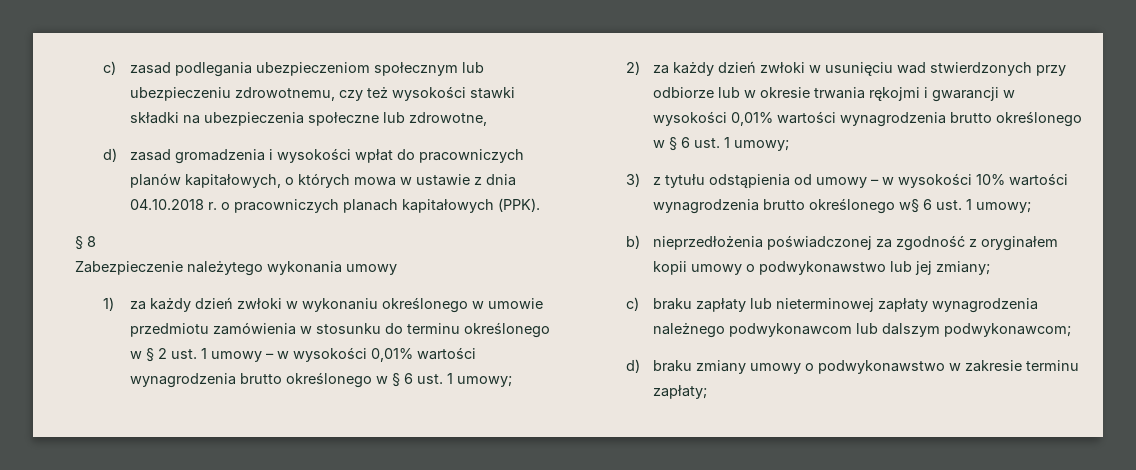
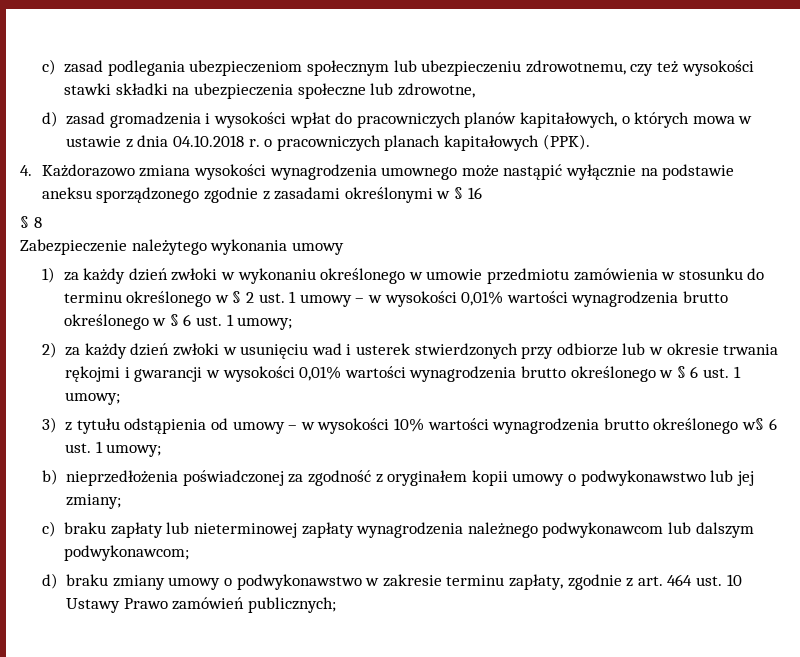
+ 4. Każdorazowo zmiana wysokości wynagrodzenia umownego może nastąpić wyłącznie na podstawie aneksu sporządzonego zgodnie z zasadami określonymi w § 16
- 2) za każdy dzień zwłoki w usunięciu wad stwierdzonych przy odbiorze lub w okresie trwania rękojmi i gwarancji w wysokości 0,01% wartości wynagrodzenia brutto określonego w § 6 ust. 1 umowy;
+ 2) za każdy dzień zwłoki w usunięciu wad i usterek stwierdzonych przy odbiorze lub w okresie trwania rękojmi i gwarancji w wysokości 0,01% wartości wynagrodzenia brutto określonego w § 6 ust. 1 umowy;
- d) braku zmiany umowy o podwykonawstwo w zakresie terminu zapłaty;
+ d) braku zmiany umowy o podwykonawstwo w zakresie terminu zapłaty, zgodnie z art. 464 ust. 10 Ustawy Prawo zamówień publicznych;

